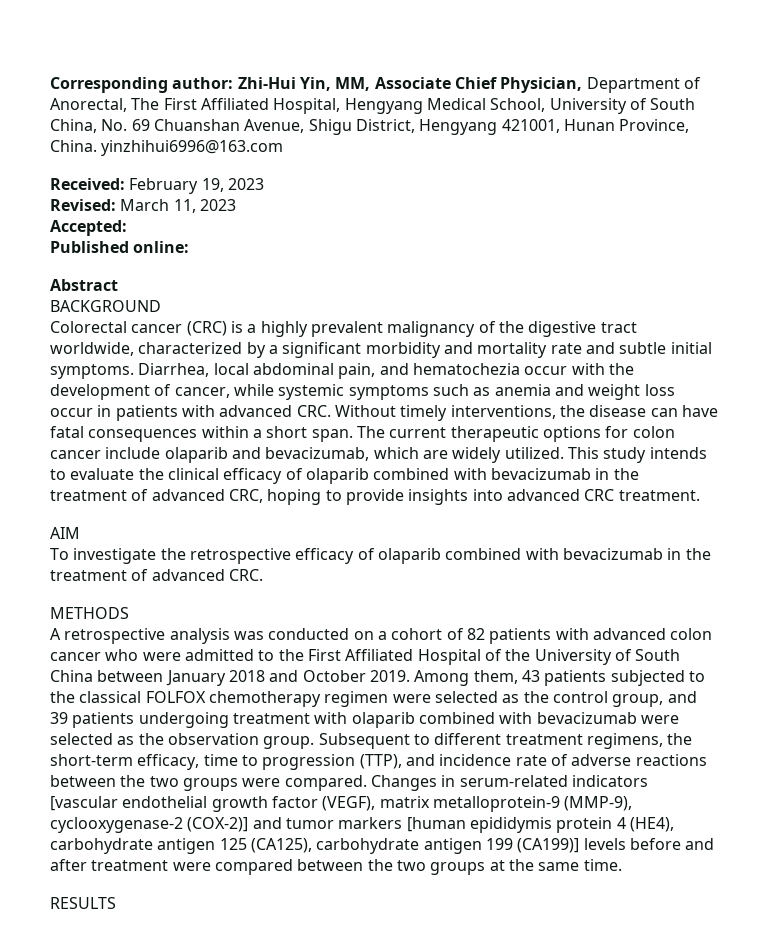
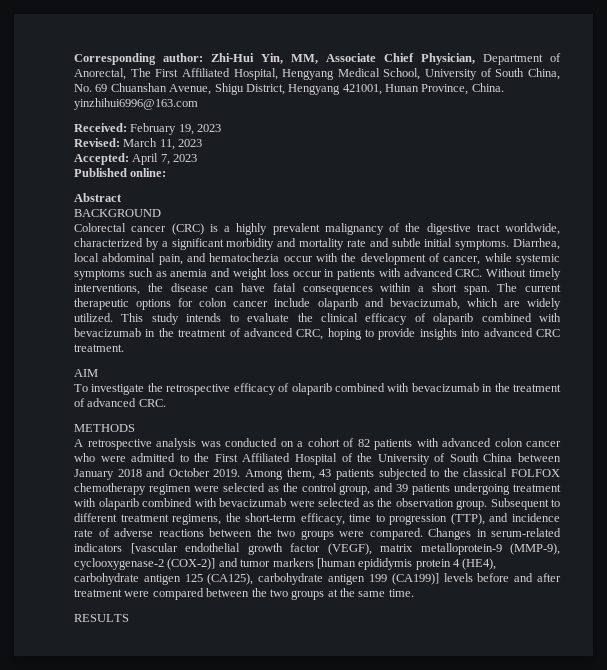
- Accepted:
+ Accepted: April 7, 2023

